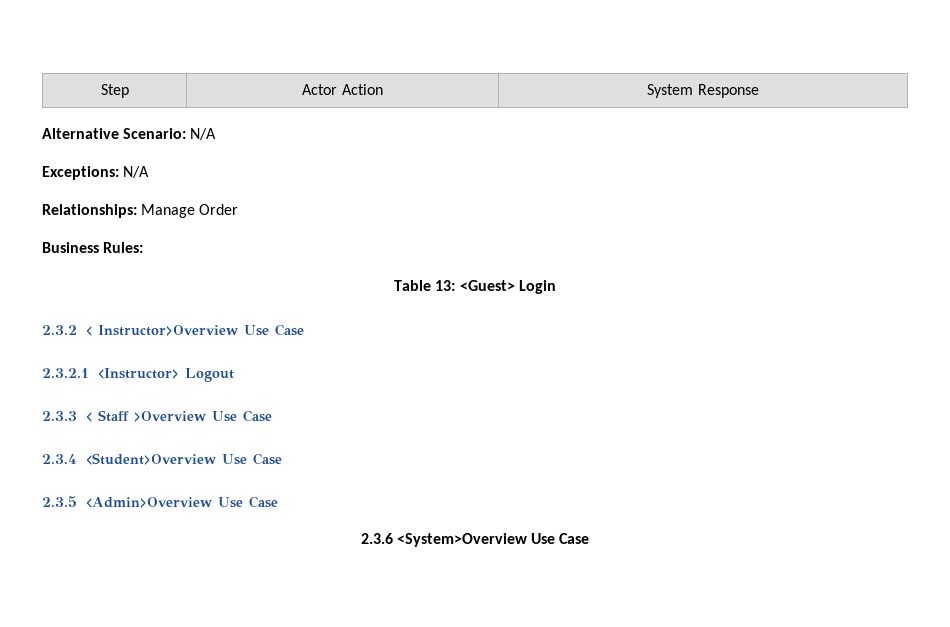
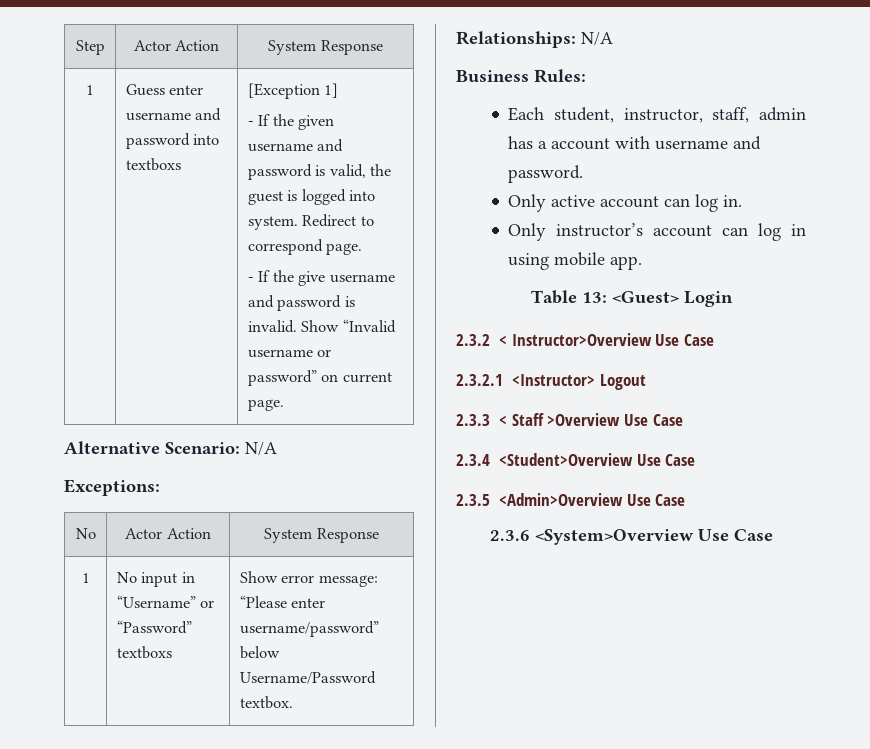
+ 1 | Guess enter username and password into textboxs | [Exception 1]
+ - If the given username and password is valid, the guest is logged into system. Redirect to correspond page.
+ - If the give username and password is invalid. Show “Invalid username or password” on current page.
  Alternative Scenario: N/A
- Exceptions: N/A
+ Exceptions:
+ No | Actor Action | System Response
+ 1 | No input in “Username” or “Password” textboxs | Show error message: “Please enter username/password” below Username/Password textbox.
- Relationships: Manage Order
+ Relationships: N/A
+ Each student, instructor, staff, admin has a account with username and password.
+ Only active account can log in.
+ Only instructor’s account can log in using mobile app.

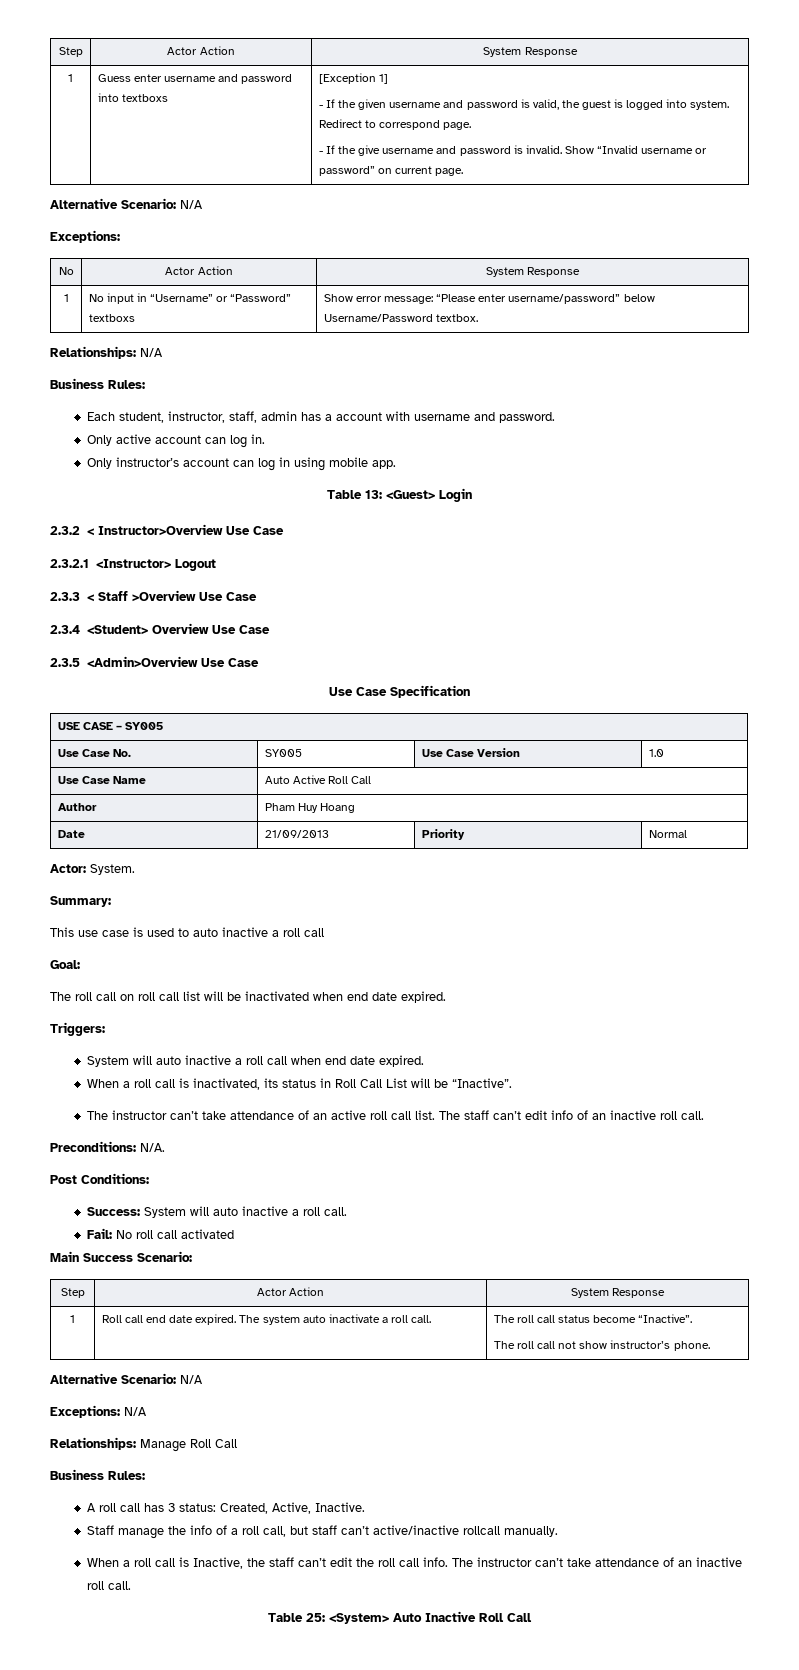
- 2.3.4 <Student>Overview Use Case
+ 2.3.4 <Student> Overview Use Case
- 2.3.6 <System>Overview Use Case
+ Use Case Specification
+ USE CASE – SY005
+ Use Case No. | SY005 | Use Case Version | 1.0
+ Use Case Name | Auto Active Roll Call
+ Author | Pham Huy Hoang
+ Date | 21/09/2013 | Priority | Normal
+ Actor: System.
+ Summary:
+ This use case is used to auto inactive a roll call
+ Goal:
+ The roll call on roll call list will be inactivated when end date expired.
+ Triggers:
+ System will auto inactive a roll call when end date expired.
+ When a roll call is inactivated, its status in Roll Call List will be “Inactive”.
+ The instructor can’t take attendance of an active roll call list. The staff can’t edit info of an inactive roll call.
+ Preconditions: N/A.
+ Post Conditions:
+ Success: System will auto inactive a roll call.
+ Fail: No roll call activated
+ Main Success Scenario:
+ Step | Actor Action | System Response
+ 1 | Roll call end date expired. The system auto inactivate a roll call. | The roll call status become “Inactive”.
+ The roll call not show instructor’s phone.
+ Alternative Scenario: N/A
+ Exceptions: N/A
+ Relationships: Manage Roll Call
+ Business Rules:
+ A roll call has 3 status: Created, Active, Inactive.
+ Staff manage the info of a roll call, but staff can’t active/inactive rollcall manually.
+ When a roll call is Inactive, the staff can’t edit the roll call info. The instructor can’t take attendance of an inactive roll call.
+ Table 25: <System> Auto Inactive Roll Call

